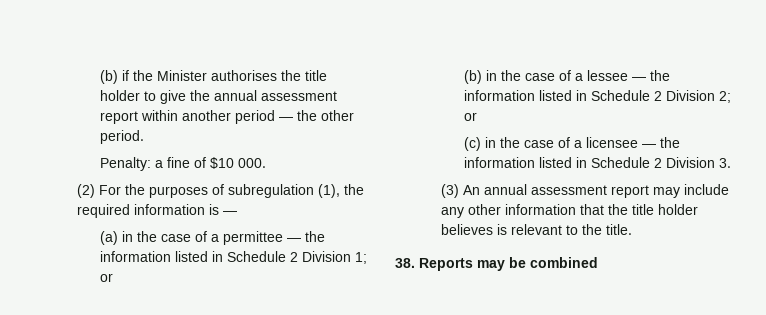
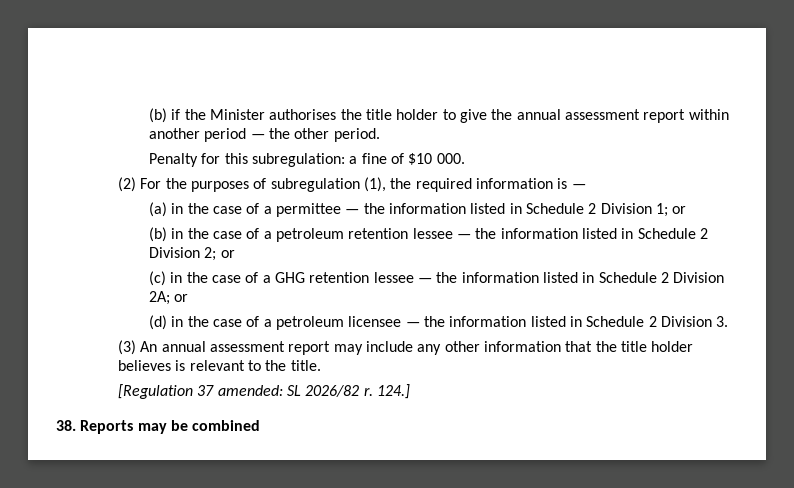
- Penalty: a fine of $10 000.
+ Penalty for this subregulation: a fine of $10 000.
- (b) in the case of a lessee — the information listed in Schedule 2 Division 2; or
+ (b) in the case of a petroleum retention lessee — the information listed in Schedule 2 Division 2; or
- (c) in the case of a licensee — the information listed in Schedule 2 Division 3.
+ (c) in the case of a GHG retention lessee — the information listed in Schedule 2 Division 2A; or
+ (d) in the case of a petroleum licensee — the information listed in Schedule 2 Division 3.
+ [Regulation 37 amended: SL 2026/82 r. 124.]

